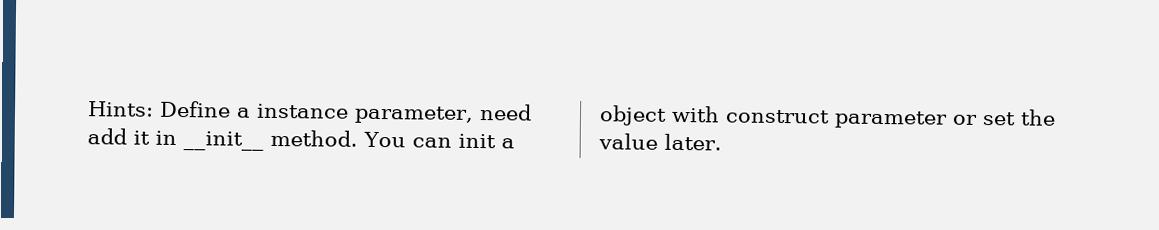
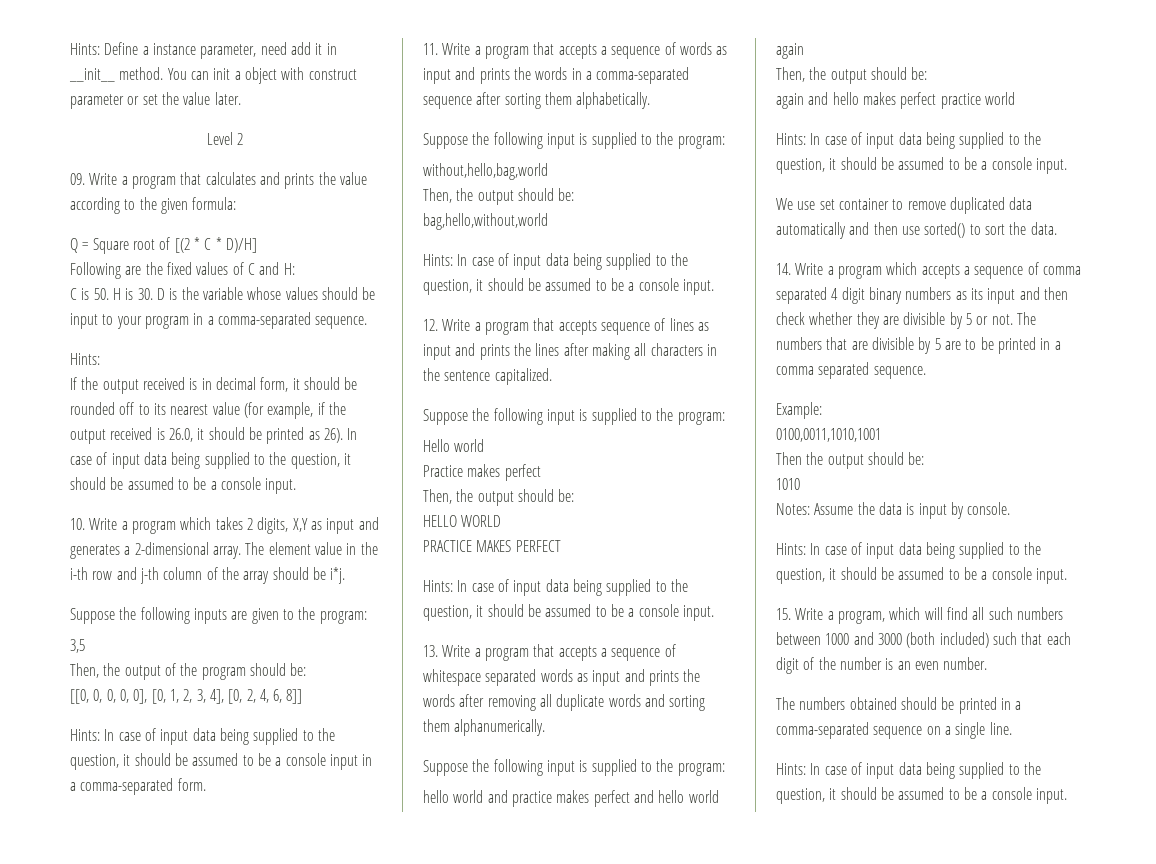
+ Level 2
+ 09. Write a program that calculates and prints the value according to the given formula:
+ Q = Square root of [(2 * C * D)/H]
+ Following are the fixed values of C and H:
+ C is 50. H is 30. D is the variable whose values should be input to your program in a comma-separated sequence.
+ Hints:
+ If the output received is in decimal form, it should be rounded off to its nearest value (for example, if the output received is 26.0, it should be printed as 26). In case of input data being supplied to the question, it should be assumed to be a console input.
+ 10. Write a program which takes 2 digits, X,Y as input and generates a 2-dimensional array. The element value in the i-th row and j-th column of the array should be i*j.
+ Suppose the following inputs are given to the program:
+ 3,5
+ Then, the output of the program should be:
+ [[0, 0, 0, 0, 0], [0, 1, 2, 3, 4], [0, 2, 4, 6, 8]]
+ Hints: In case of input data being supplied to the question, it should be assumed to be a console input in a comma-separated form.
+ 11. Write a program that accepts a sequence of words as input and prints the words in a comma-separated sequence after sorting them alphabetically.
+ Suppose the following input is supplied to the program:
+ without,hello,bag,world
+ Then, the output should be:
+ bag,hello,without,world
+ Hints: In case of input data being supplied to the question, it should be assumed to be a console input.
+ 12. Write a program that accepts sequence of lines as input and prints the lines after making all characters in the sentence capitalized.
+ Suppose the following input is supplied to the program:
+ Hello world
+ Practice makes perfect
+ Then, the output should be:
+ HELLO WORLD
+ PRACTICE MAKES PERFECT
+ Hints: In case of input data being supplied to the question, it should be assumed to be a console input.
+ 13. Write a program that accepts a sequence of whitespace separated words as input and prints the words after removing all duplicate words and sorting them alphanumerically.
+ Suppose the following input is supplied to the program:
+ hello world and practice makes perfect and hello world again
+ Then, the output should be:
+ again and hello makes perfect practice world
+ Hints: In case of input data being supplied to the question, it should be assumed to be a console input.
+ We use set container to remove duplicated data automatically and then use sorted() to sort the data.
+ 14. Write a program which accepts a sequence of comma separated 4 digit binary numbers as its input and then check whether they are divisible by 5 or not. The numbers that are divisible by 5 are to be printed in a comma separated sequence.
+ Example:
+ 0100,0011,1010,1001
+ Then the output should be:
+ 1010
+ Notes: Assume the data is input by console.
+ Hints: In case of input data being supplied to the question, it should be assumed to be a console input.
+ 15. Write a program, which will find all such numbers between 1000 and 3000 (both included) such that each digit of the number is an even number.
+ The numbers obtained should be printed in a comma-separated sequence on a single line.
+ Hints: In case of input data being supplied to the question, it should be assumed to be a console input.

